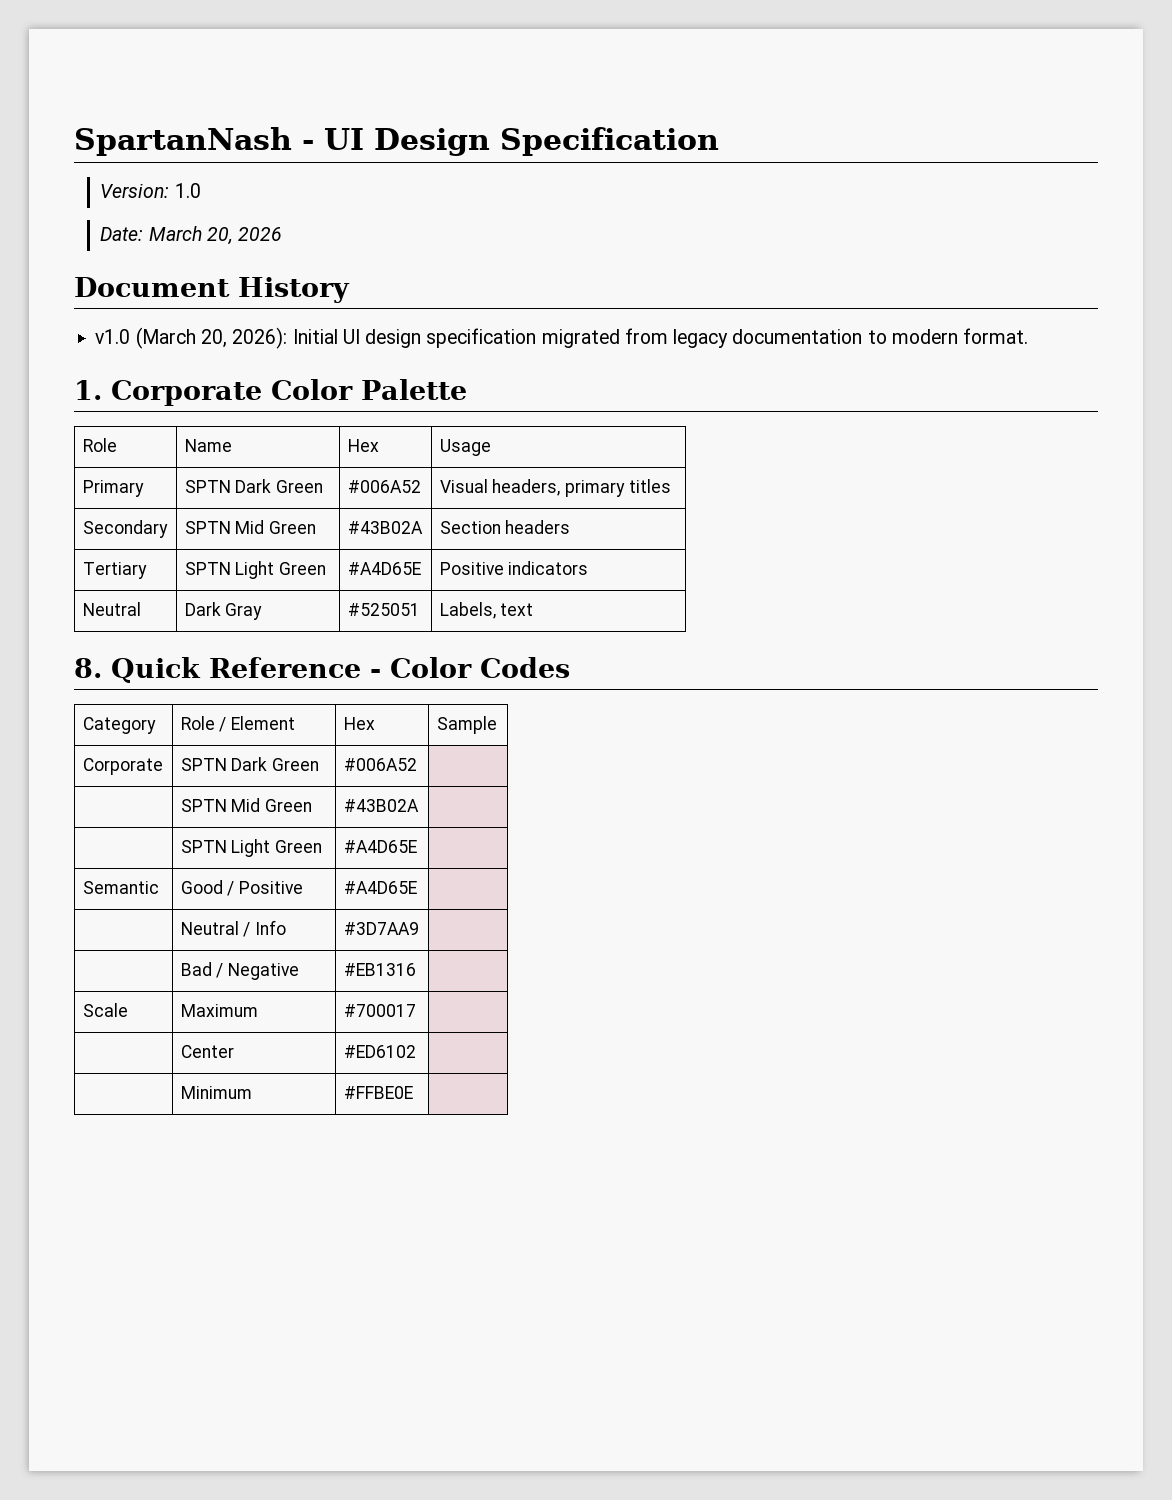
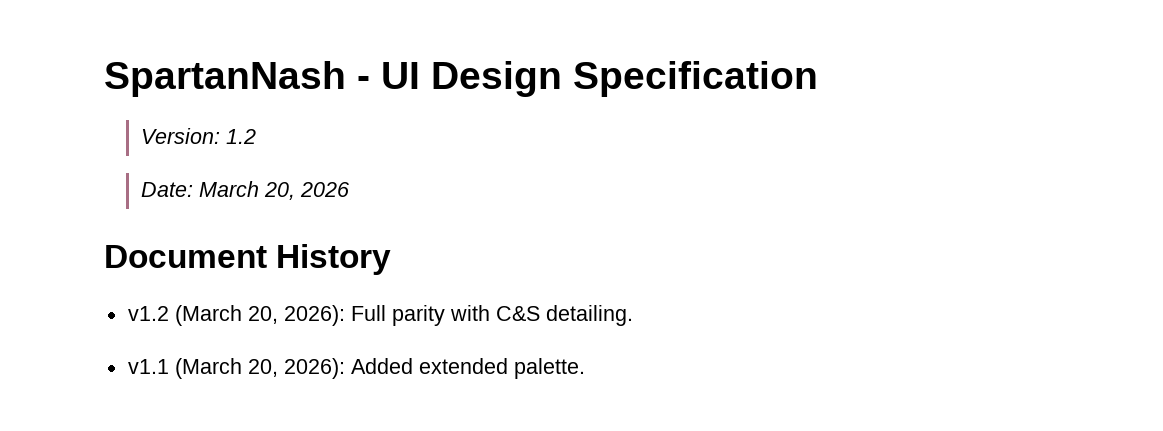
- Version: 1.0
+ Version: 1.2
- v1.0 (March 20, 2026): Initial UI design specification migrated from legacy documentation to modern format.
- 1. Corporate Color Palette
- Role | Name | Hex | Usage
- Primary | SPTN Dark Green | #006A52 | Visual headers, primary titles
- Secondary | SPTN Mid Green | #43B02A | Section headers
- Tertiary | SPTN Light Green | #A4D65E | Positive indicators
- Neutral | Dark Gray | #525051 | Labels, text
- 8. Quick Reference - Color Codes
- Category | Role / Element | Hex | Sample
- Corporate | SPTN Dark Green | #006A52 |
- | SPTN Mid Green | #43B02A |
- | SPTN Light Green | #A4D65E |
- Semantic | Good / Positive | #A4D65E |
- | Neutral / Info | #3D7AA9 |
- | Bad / Negative | #EB1316 |
- Scale | Maximum | #700017 |
- | Center | #ED6102 |
- | Minimum | #FFBE0E |
+ v1.2 (March 20, 2026): Full parity with C&S detailing.
+ v1.1 (March 20, 2026): Added extended palette.

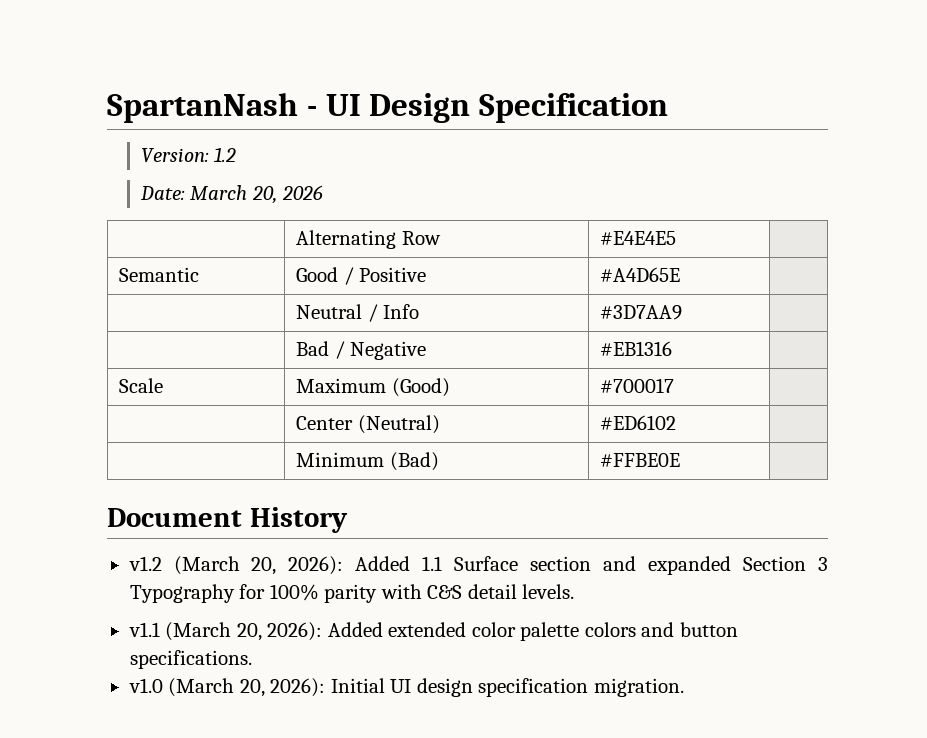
+ | Alternating Row | #E4E4E5 |
+ Semantic | Good / Positive | #A4D65E |
+ | Neutral / Info | #3D7AA9 |
+ | Bad / Negative | #EB1316 |
+ Scale | Maximum (Good) | #700017 |
+ | Center (Neutral) | #ED6102 |
+ | Minimum (Bad) | #FFBE0E |
- v1.2 (March 20, 2026): Full parity with C&S detailing.
+ v1.2 (March 20, 2026): Added 1.1 Surface section and expanded Section 3 Typography for 100% parity with C&S detail levels.
- v1.1 (March 20, 2026): Added extended palette.
+ v1.1 (March 20, 2026): Added extended color palette colors and button specifications.
+ v1.0 (March 20, 2026): Initial UI design specification migration.

